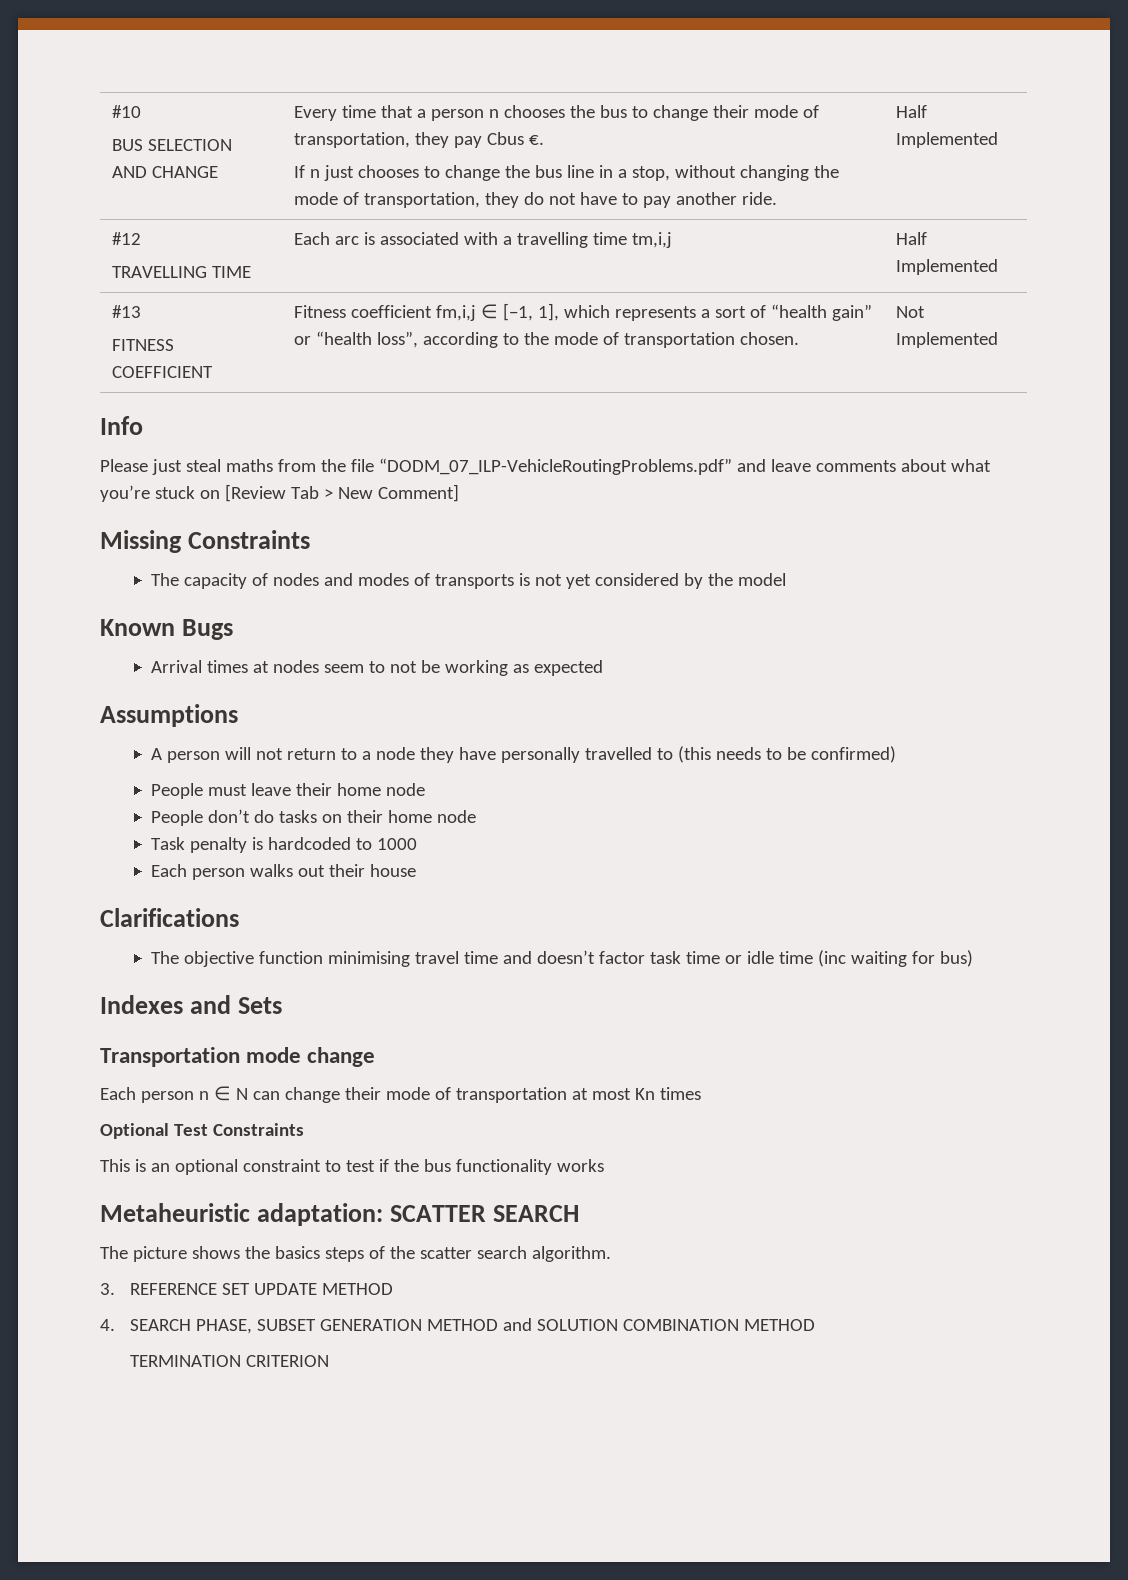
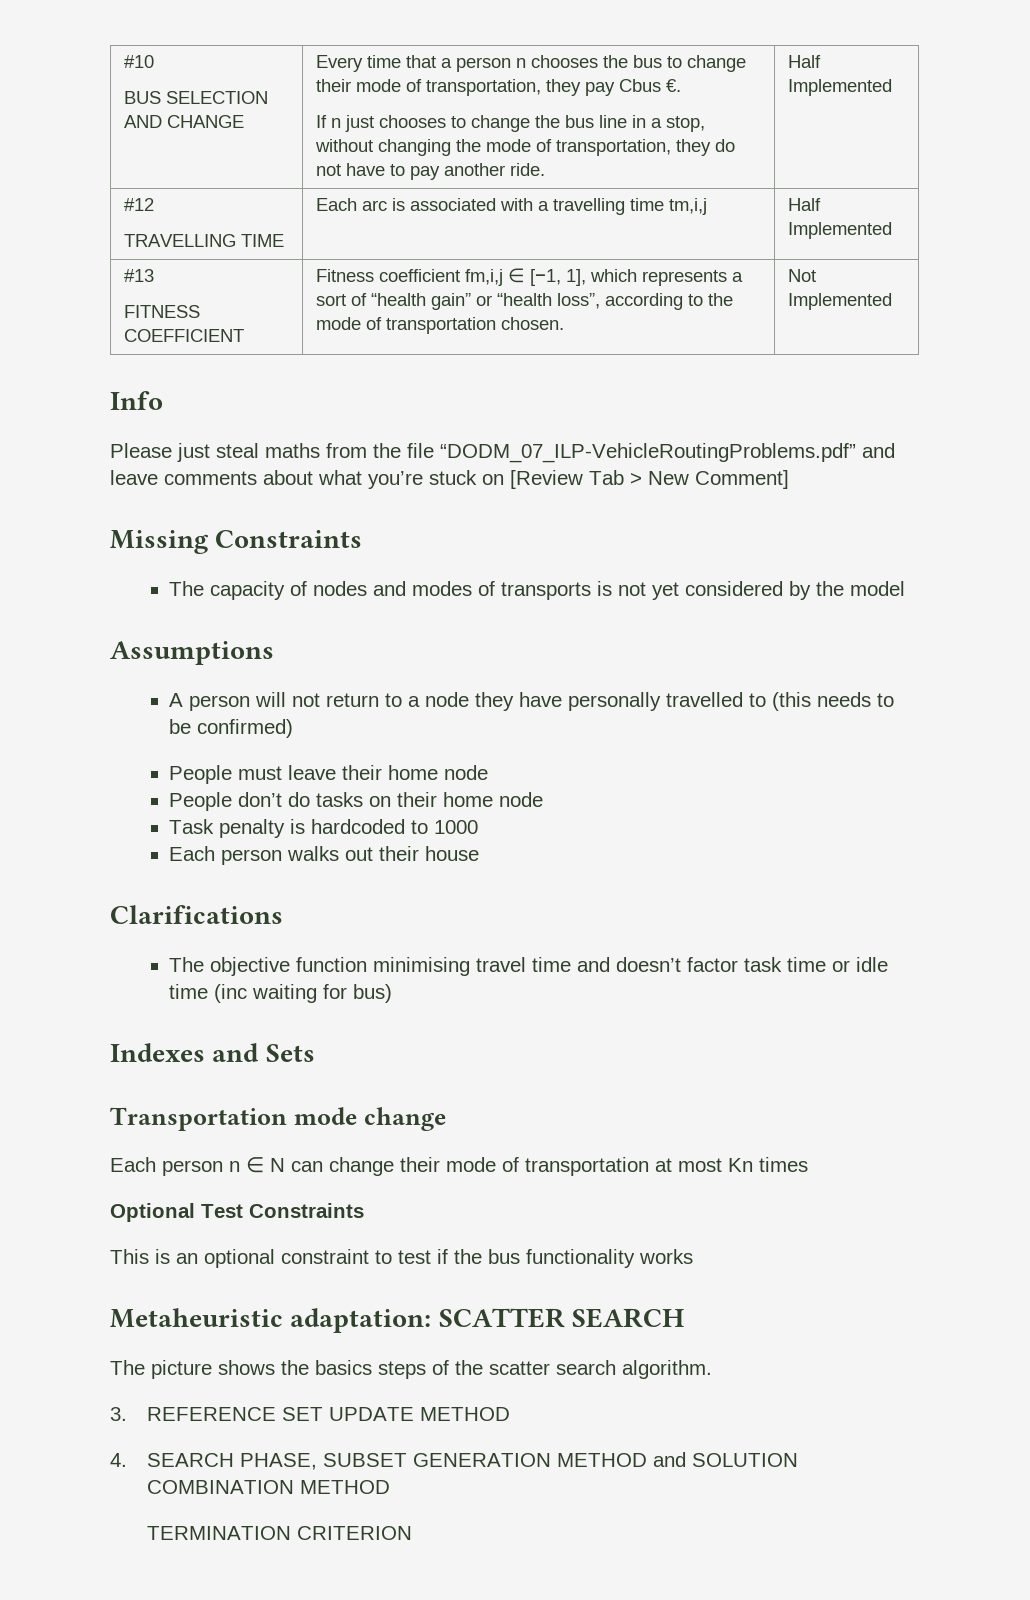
- Known Bugs
- Arrival times at nodes seem to not be working as expected

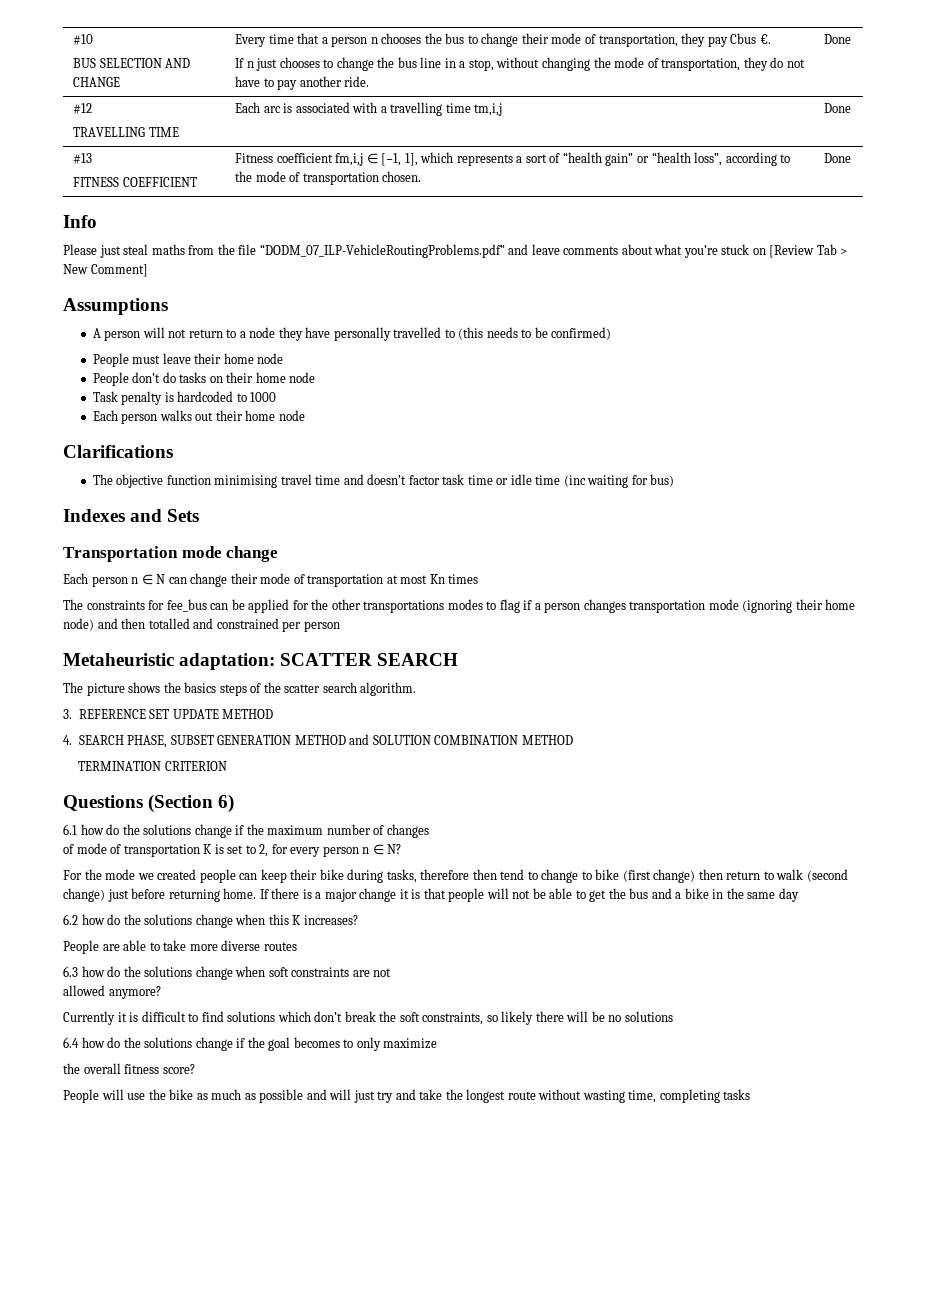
- If n just chooses to change the bus line in a stop, without changing the mode of transportation, they do not have to pay another ride. | Half Implemented
+ If n just chooses to change the bus line in a stop, without changing the mode of transportation, they do not have to pay another ride. | Done
  #12
- TRAVELLING TIME | Each arc is associated with a travelling time tm,i,j | Half Implemented
+ TRAVELLING TIME | Each arc is associated with a travelling time tm,i,j | Done
  #13
- FITNESS COEFFICIENT | Fitness coefficient fm,i,j ∈ [−1, 1], which represents a sort of “health gain” or “health loss”, according to the mode of transportation chosen. | Not Implemented
+ FITNESS COEFFICIENT | Fitness coefficient fm,i,j ∈ [−1, 1], which represents a sort of “health gain” or “health loss”, according to the mode of transportation chosen. | Done
- Missing Constraints
- The capacity of nodes and modes of transports is not yet considered by the model
- Each person walks out their house
+ Each person walks out their home node
- Optional Test Constraints
- This is an optional constraint to test if the bus functionality works
+ The constraints for fee_bus can be applied for the other transportations modes to flag if a person changes transportation mode (ignoring their home node) and then totalled and constrained per person
+ Questions (Section 6)
+ 6.1 how do the solutions change if the maximum number of changes
+ of mode of transportation K is set to 2, for every person n ∈ N?
+ For the mode we created people can keep their bike during tasks, therefore then tend to change to bike (first change) then return to walk (second change) just before returning home. If there is a major change it is that people will not be able to get the bus and a bike in the same day
+ 6.2 how do the solutions change when this K increases?
+ People are able to take more diverse routes
+ 6.3 how do the solutions change when soft constraints are not
+ allowed anymore?
+ Currently it is difficult to find solutions which don’t break the soft constraints, so likely there will be no solutions
+ 6.4 how do the solutions change if the goal becomes to only maximize
+ the overall fitness score?
+ People will use the bike as much as possible and will just try and take the longest route without wasting time, completing tasks

